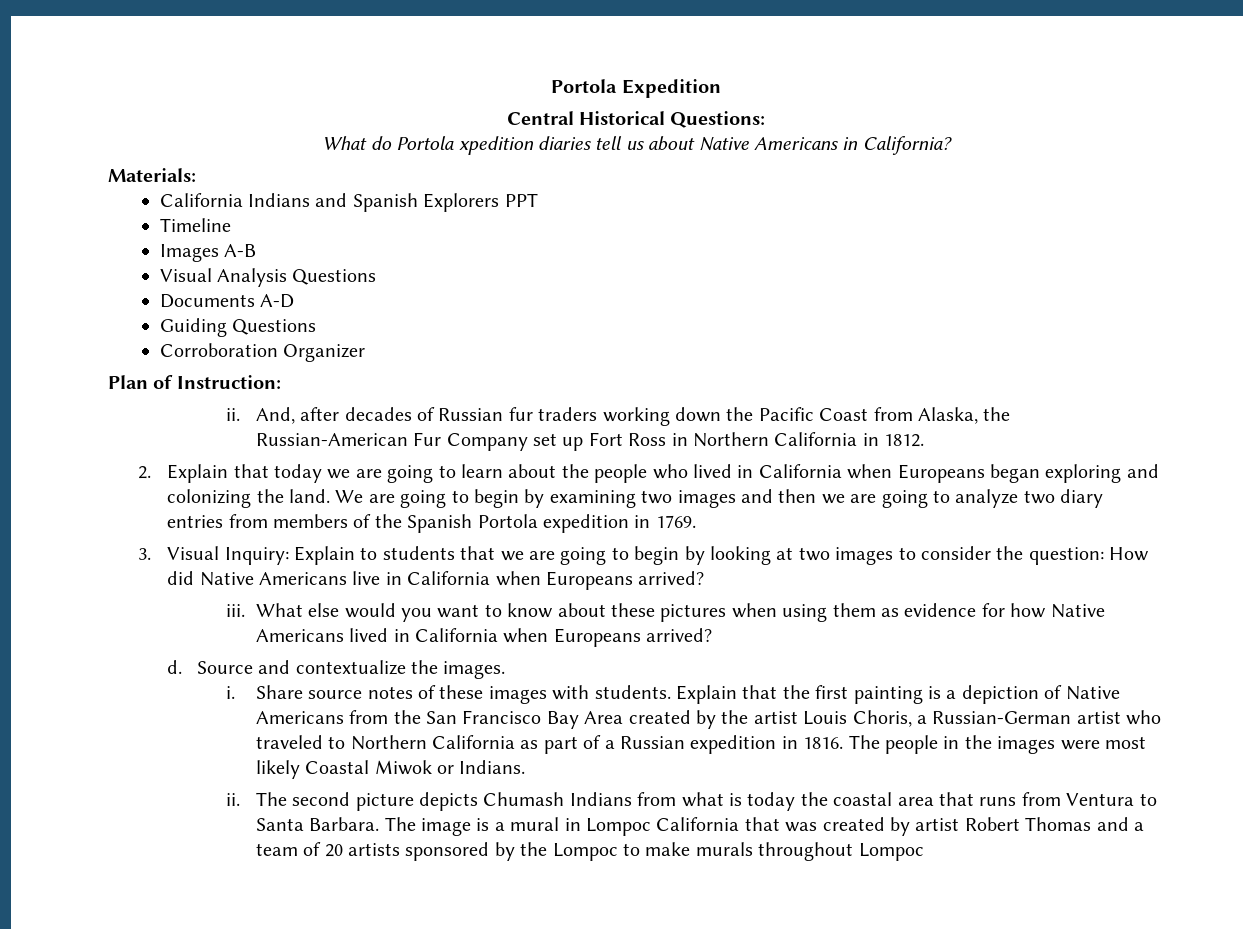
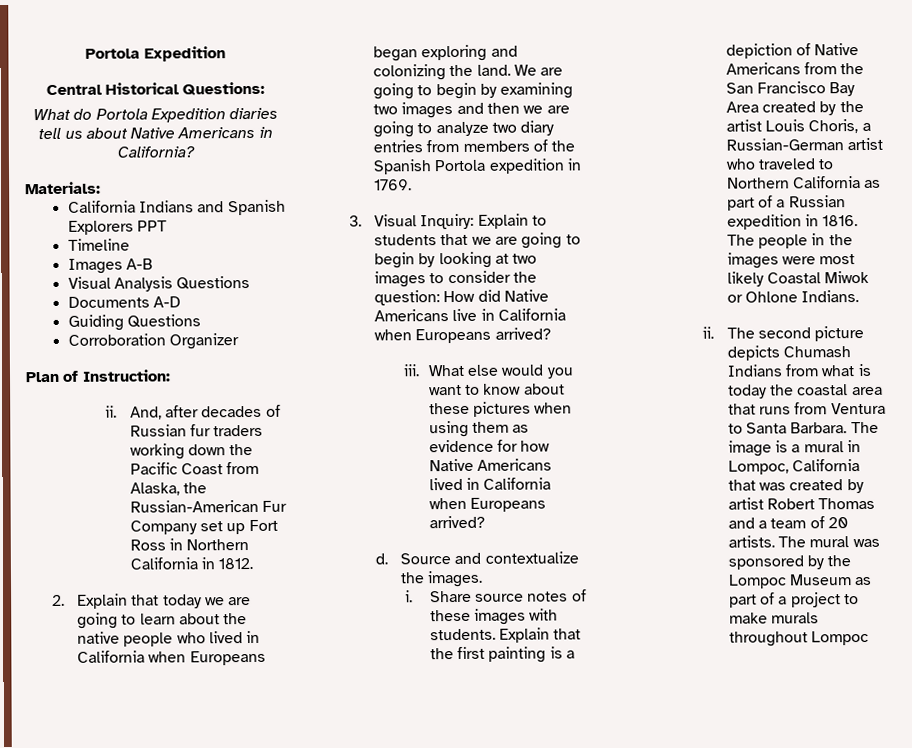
- What do Portola xpedition diaries tell us about Native Americans in California?
+ What do Portola Expedition diaries tell us about Native Americans in California?
- 2. Explain that today we are going to learn about the people who lived in California when Europeans began exploring and colonizing the land.
+ 2. Explain that today we are going to learn about the native people who lived in California when Europeans began exploring and colonizing the land.
- The people in the images were most likely Coastal Miwok or Indians.
+ The people in the images were most likely Coastal Miwok or Ohlone Indians.
- The image is a mural in Lompoc California that was created by artist Robert Thomas and a team of 20 artists sponsored by the Lompoc to make murals throughout Lompoc
+ The image is a mural in Lompoc, California that was created by artist Robert Thomas and a team of 20 artists. The mural was sponsored by the Lompoc Museum as part of a project to make murals throughout Lompoc

